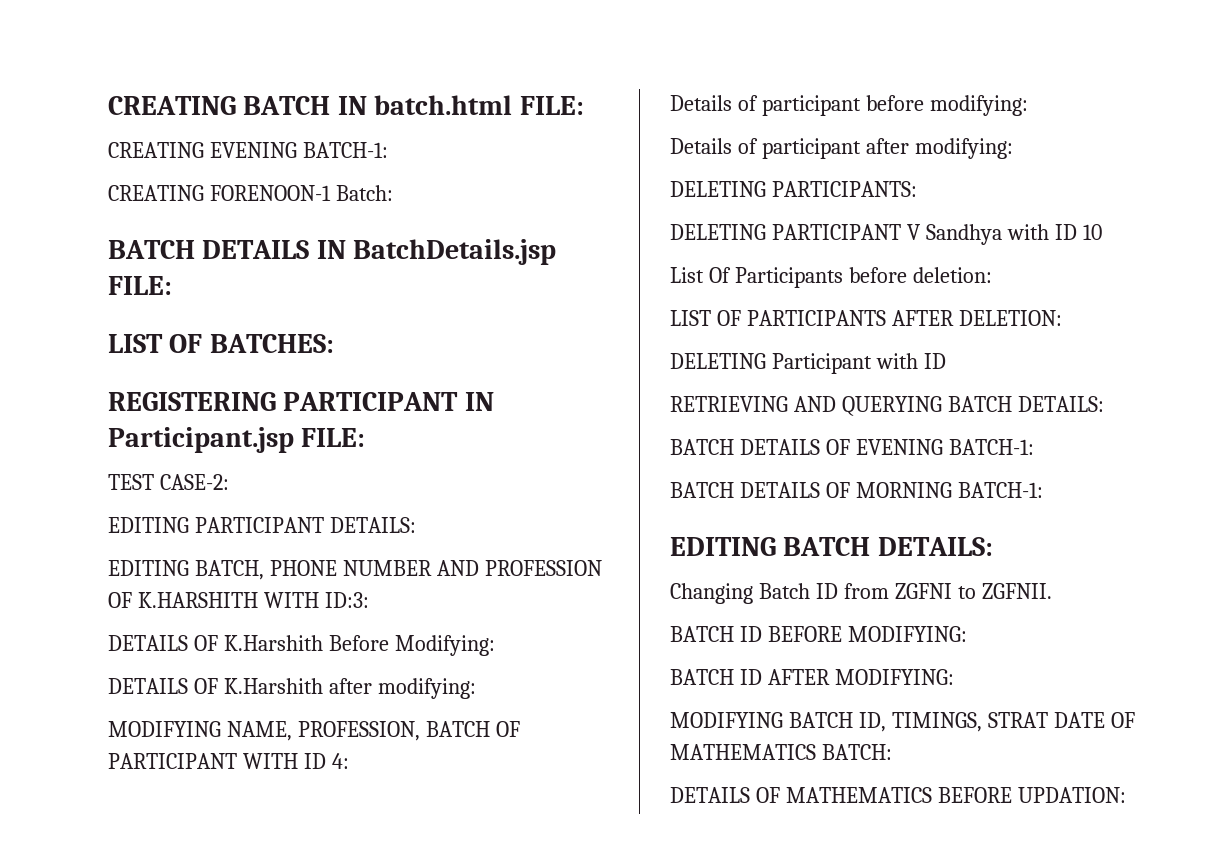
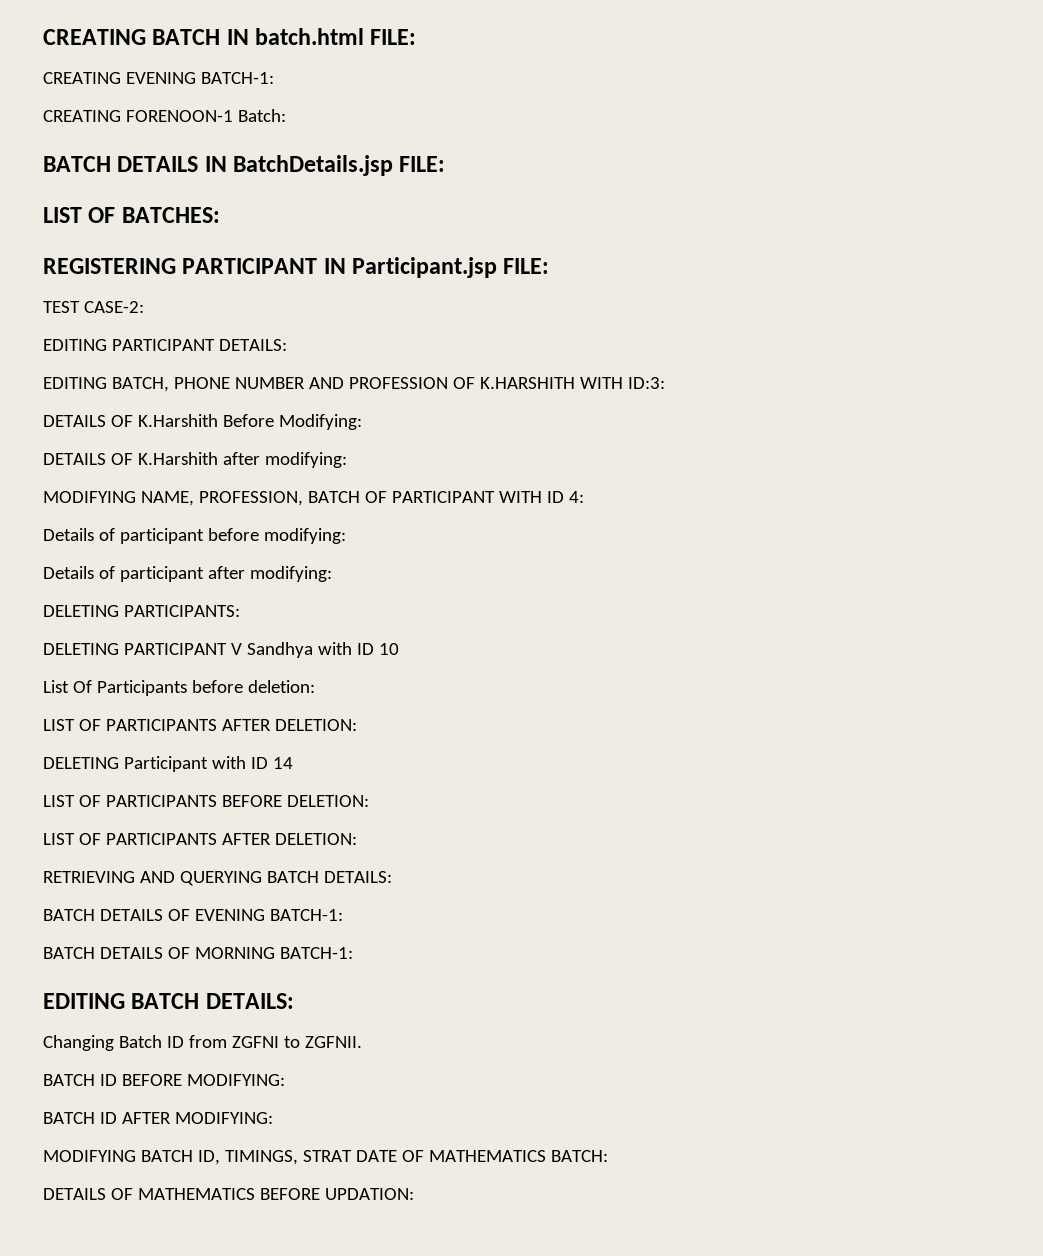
- DELETING Participant with ID
+ DELETING Participant with ID 14
+ LIST OF PARTICIPANTS BEFORE DELETION:
+ LIST OF PARTICIPANTS AFTER DELETION:

